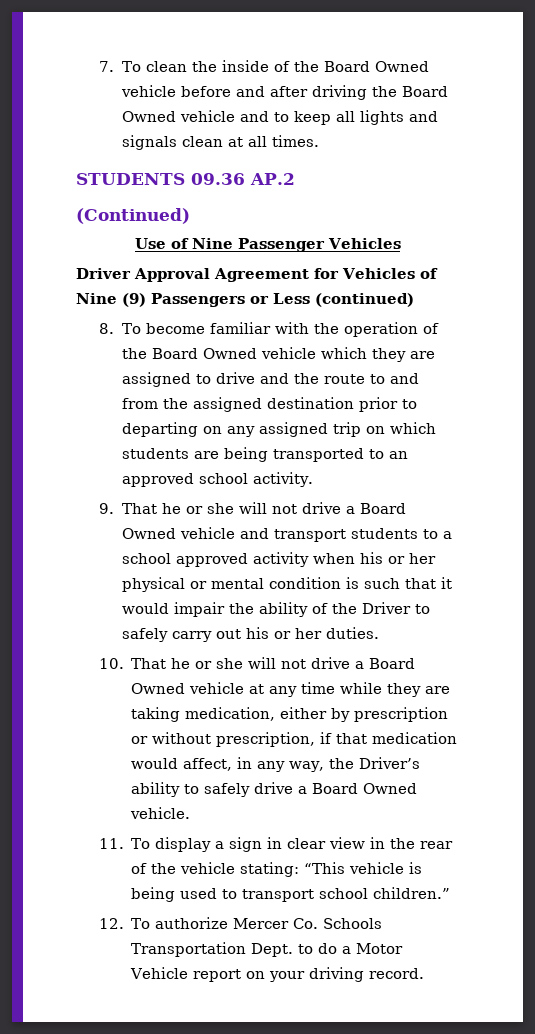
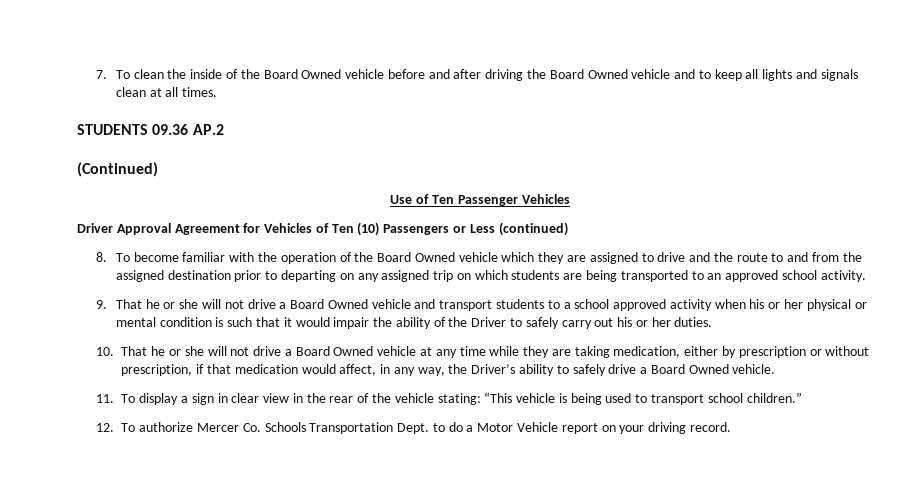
- Use of Nine Passenger Vehicles
+ Use of Ten Passenger Vehicles
- Driver Approval Agreement for Vehicles of Nine (9) Passengers or Less (continued)
+ Driver Approval Agreement for Vehicles of Ten (10) Passengers or Less (continued)

